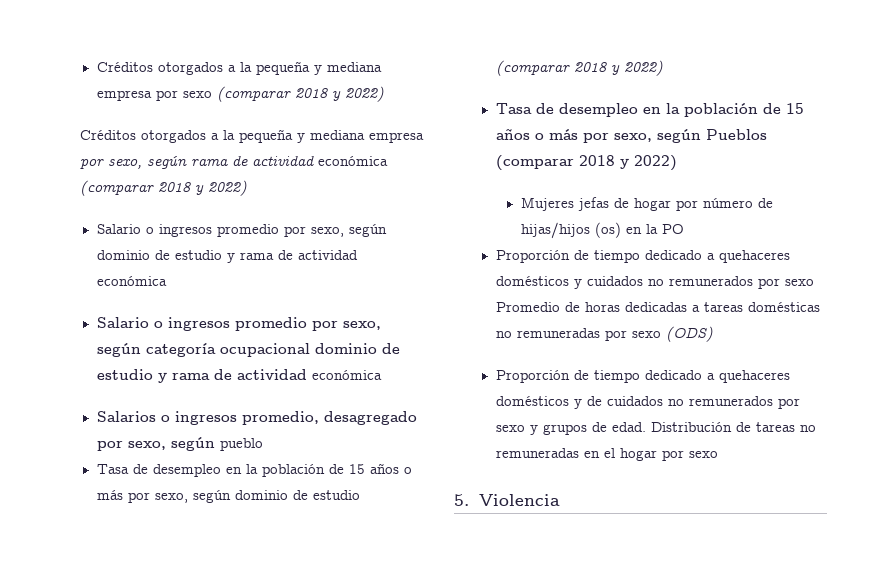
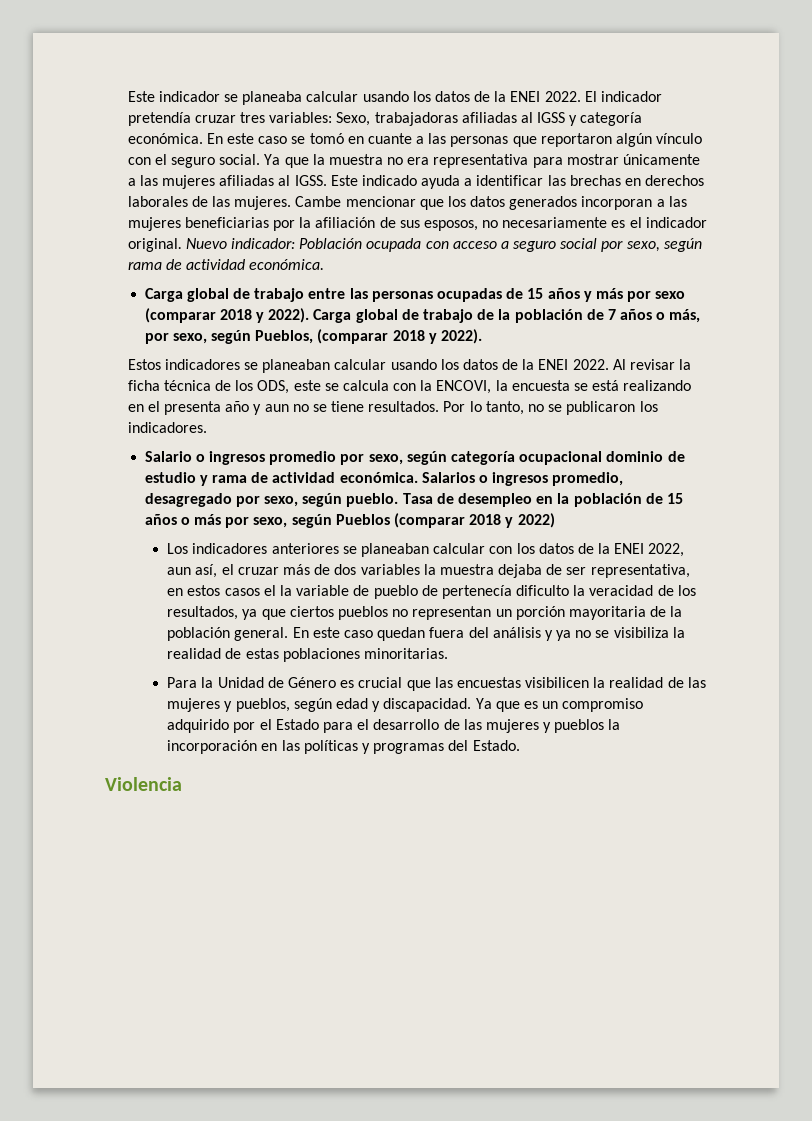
- Créditos otorgados a la pequeña y mediana empresa por sexo (comparar 2018 y 2022)
- Créditos otorgados a la pequeña y mediana empresa por sexo, según rama de actividad económica (comparar 2018 y 2022)
- Salario o ingresos promedio por sexo, según dominio de estudio y rama de actividad económica
+ Este indicador se planeaba calcular usando los datos de la ENEI 2022. El indicador pretendía cruzar tres variables: Sexo, trabajadoras afiliadas al IGSS y categoría económica. En este caso se tomó en cuante a las personas que reportaron algún vínculo con el seguro social. Ya que la muestra no era representativa para mostrar únicamente a las mujeres afiliadas al IGSS. Este indicado ayuda a identificar las brechas en derechos laborales de las mujeres. Cambe mencionar que los datos generados incorporan a las mujeres beneficiarias por la afiliación de sus esposos, no necesariamente es el indicador original. Nuevo indicador: Población ocupada con acceso a seguro social por sexo, según rama de actividad económica.
+ Carga global de trabajo entre las personas ocupadas de 15 años y más por sexo (comparar 2018 y 2022). Carga global de trabajo de la población de 7 años o más, por sexo, según Pueblos, (comparar 2018 y 2022).
+ Estos indicadores se planeaban calcular usando los datos de la ENEI 2022. Al revisar la ficha técnica de los ODS, este se calcula con la ENCOVI, la encuesta se está realizando en el presenta año y aun no se tiene resultados. Por lo tanto, no se publicaron los indicadores.
- Salario o ingresos promedio por sexo, según categoría ocupacional dominio de estudio y rama de actividad económica
- Salarios o ingresos promedio, desagregado por sexo, según pueblo
- Tasa de desempleo en la población de 15 años o más por sexo, según dominio de estudio (comparar 2018 y 2022)
- Tasa de desempleo en la población de 15 años o más por sexo, según Pueblos (comparar 2018 y 2022)
+ Salario o ingresos promedio por sexo, según categoría ocupacional dominio de estudio y rama de actividad económica. Salarios o ingresos promedio, desagregado por sexo, según pueblo. Tasa de desempleo en la población de 15 años o más por sexo, según Pueblos (comparar 2018 y 2022)
- Mujeres jefas de hogar por número de hijas/hijos (os) en la PO
- Proporción de tiempo dedicado a quehaceres domésticos y cuidados no remunerados por sexo Promedio de horas dedicadas a tareas domésticas no remuneradas por sexo (ODS)
- Proporción de tiempo dedicado a quehaceres domésticos y de cuidados no remunerados por sexo y grupos de edad. Distribución de tareas no remuneradas en el hogar por sexo
- 5. Violencia
+ Los indicadores anteriores se planeaban calcular con los datos de la ENEI 2022, aun así, el cruzar más de dos variables la muestra dejaba de ser representativa, en estos casos el la variable de pueblo de pertenecía dificulto la veracidad de los resultados, ya que ciertos pueblos no representan un porción mayoritaria de la población general. En este caso quedan fuera del análisis y ya no se visibiliza la realidad de estas poblaciones minoritarias.
+ Para la Unidad de Género es crucial que las encuestas visibilicen la realidad de las mujeres y pueblos, según edad y discapacidad. Ya que es un compromiso adquirido por el Estado para el desarrollo de las mujeres y pueblos la incorporación en las políticas y programas del Estado.
+ Violencia

